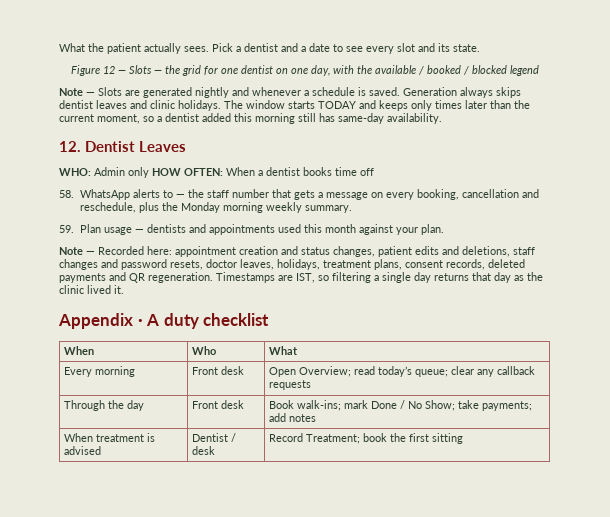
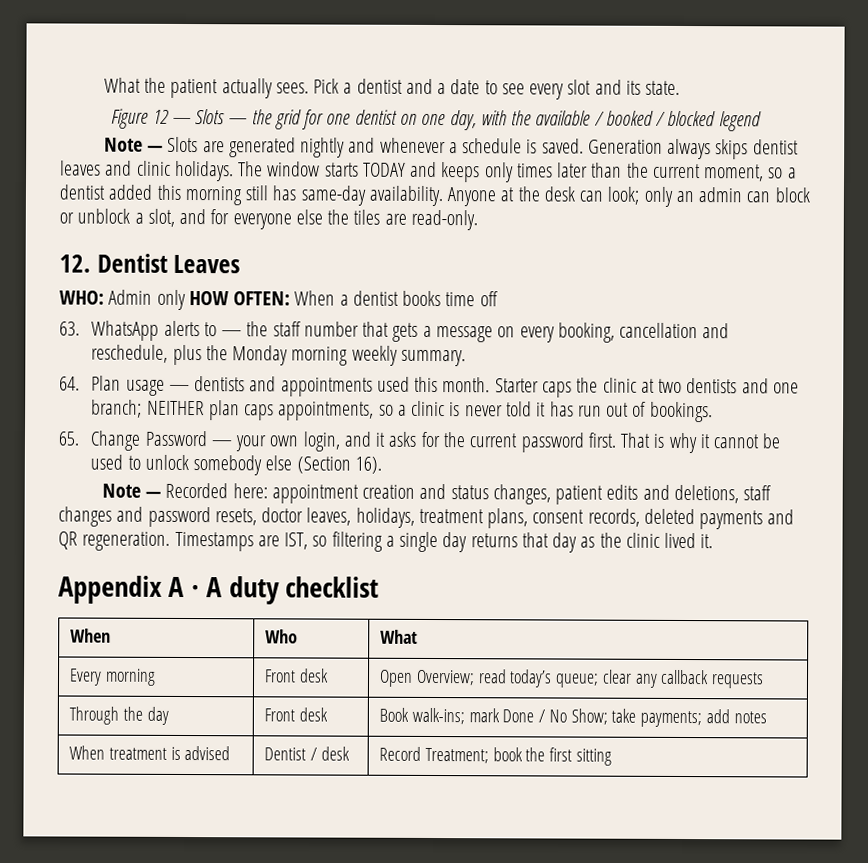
+ Anyone at the desk can look; only an admin can block or unblock a slot, and for everyone else the tiles are read-only.
- 58. WhatsApp alerts to — the staff number that gets a message on every booking, cancellation and reschedule, plus the Monday morning weekly summary.
+ 63. WhatsApp alerts to — the staff number that gets a message on every booking, cancellation and reschedule, plus the Monday morning weekly summary.
- 59. Plan usage — dentists and appointments used this month against your plan.
+ 64. Plan usage — dentists and appointments used this month. Starter caps the clinic at two dentists and one branch; NEITHER plan caps appointments, so a clinic is never told it has run out of bookings.
+ 65. Change Password — your own login, and it asks for the current password first. That is why it cannot be used to unlock somebody else (Section 16).
- Appendix · A duty checklist
+ Appendix A · A duty checklist

